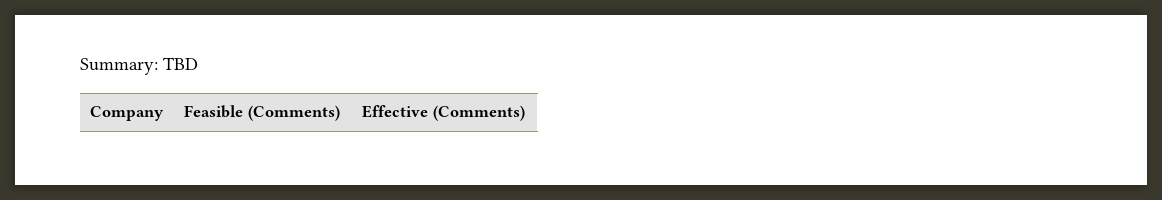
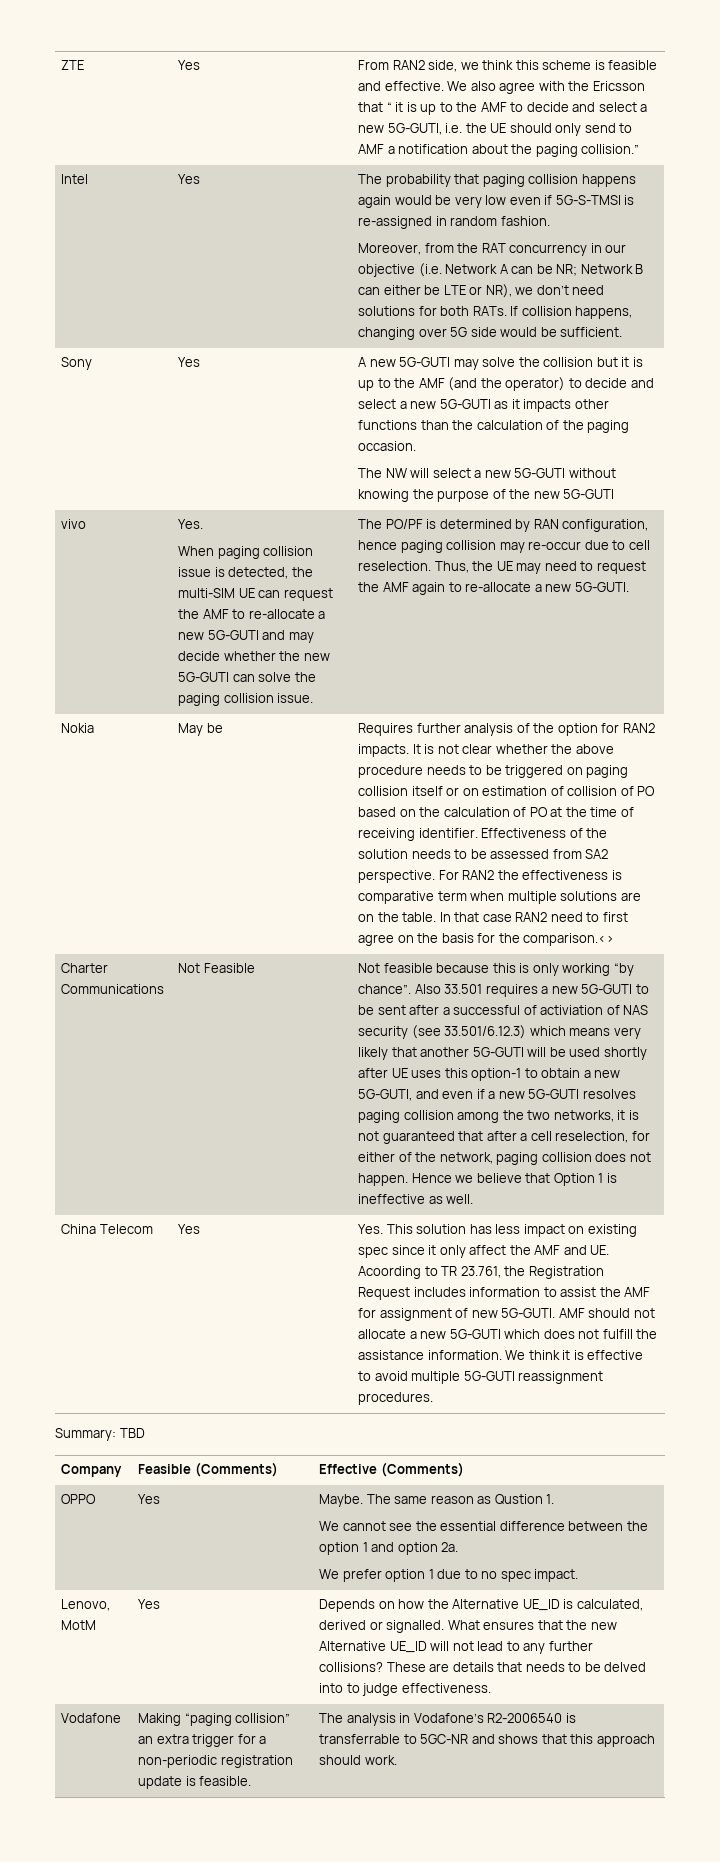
+ ZTE | Yes | From RAN2 side, we think this scheme is feasible and effective. We also agree with the Ericsson that “ it is up to the AMF to decide and select a new 5G-GUTI, i.e. the UE should only send to AMF a notification about the paging collision.”
+ Intel | Yes | The probability that paging collision happens again would be very low even if 5G-S-TMSI is re-assigned in random fashion.
+ Moreover, from the RAT concurrency in our objective (i.e. Network A can be NR; Network B can either be LTE or NR), we don’t need solutions for both RATs. If collision happens, changing over 5G side would be sufficient.
+ Sony | Yes | A new 5G-GUTI may solve the collision but it is up to the AMF (and the operator) to decide and select a new 5G-GUTI as it impacts other functions than the calculation of the paging occasion.
+ The NW will select a new 5G-GUTI without knowing the purpose of the new 5G-GUTI
+ vivo | Yes.
+ When paging collision issue is detected, the multi-SIM UE can request the AMF to re-allocate a new 5G-GUTI and may decide whether the new 5G-GUTI can solve the paging collision issue. | The PO/PF is determined by RAN configuration, hence paging collision may re-occur due to cell reselection. Thus, the UE may need to request the AMF again to re-allocate a new 5G-GUTI.
+ Nokia | May be | Requires further analysis of the option for RAN2 impacts. It is not clear whether the above procedure needs to be triggered on paging collision itself or on estimation of collision of PO based on the calculation of PO at the time of receiving identifier. Effectiveness of the solution needs to be assessed from SA2 perspective. For RAN2 the effectiveness is comparative term when multiple solutions are on the table. In that case RAN2 need to first agree on the basis for the comparison.<>
+ Charter Communications | Not Feasible | Not feasible because this is only working “by chance”. Also 33.501 requires a new 5G-GUTI to be sent after a successful of activiation of NAS security (see 33.501/6.12.3) which means very likely that another 5G-GUTI will be used shortly after UE uses this option-1 to obtain a new 5G-GUTI, and even if a new 5G-GUTI resolves paging collision among the two networks, it is not guaranteed that after a cell reselection, for either of the network, paging collision does not happen. Hence we believe that Option 1 is ineffective as well.
+ China Telecom | Yes | Yes. This solution has less impact on existing spec since it only affect the AMF and UE. Acoording to TR 23.761, the Registration Request includes information to assist the AMF for assignment of new 5G-GUTI. AMF should not allocate a new 5G-GUTI which does not fulfill the assistance information. We think it is effective to avoid multiple 5G-GUTI reassignment procedures.
+ OPPO | Yes | Maybe. The same reason as Qustion 1.
+ We cannot see the essential difference between the option 1 and option 2a.
+ We prefer option 1 due to no spec impact.
+ Lenovo, MotM | Yes | Depends on how the Alternative UE_ID is calculated, derived or signalled. What ensures that the new Alternative UE_ID will not lead to any further collisions? These are details that needs to be delved into to judge effectiveness.
+ Vodafone | Making “paging collision” an extra trigger for a non-periodic registration update is feasible. | The analysis in Vodafone’s R2-2006540 is transferrable to 5GC-NR and shows that this approach should work.

